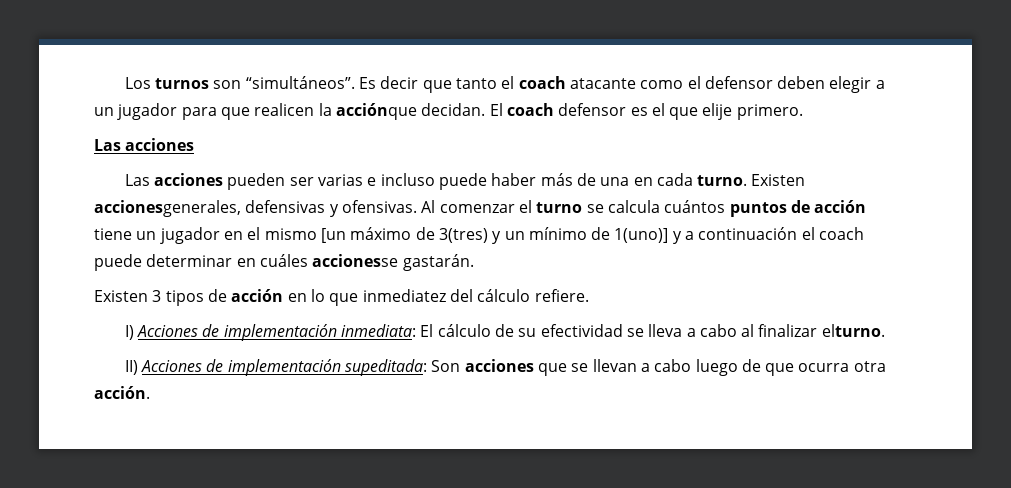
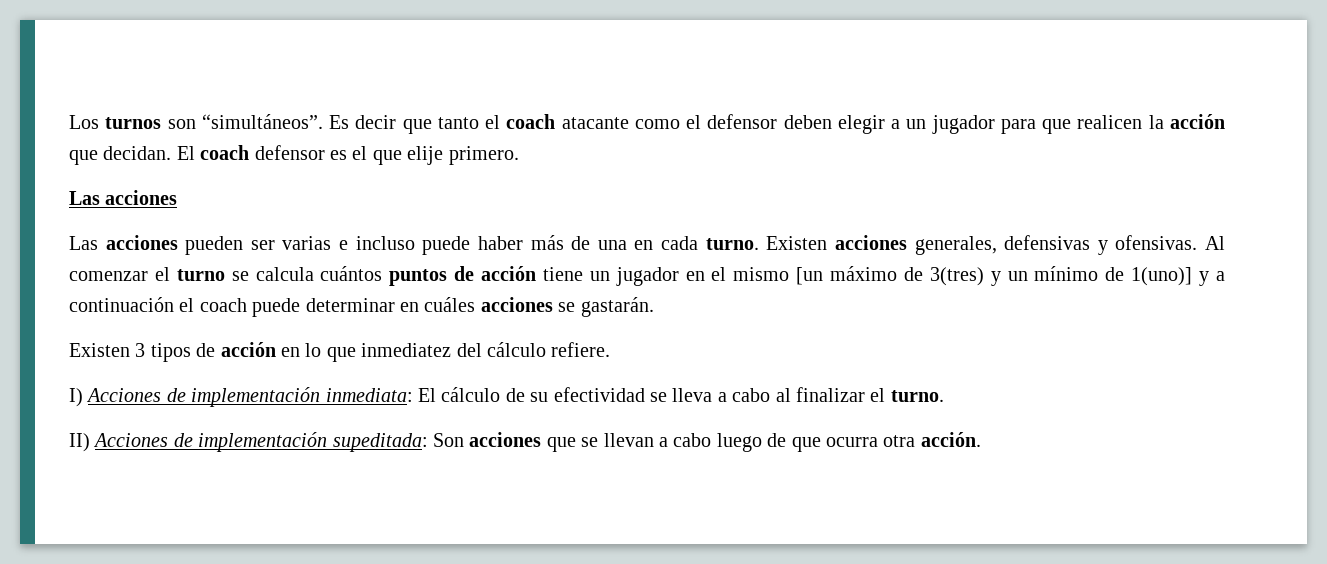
- Es decir que tanto el coach atacante como el defensor deben elegir a un jugador para que realicen la acciónque decidan.
+ Es decir que tanto el coach atacante como el defensor deben elegir a un jugador para que realicen la acción que decidan.
- Existen accionesgenerales, defensivas y ofensivas.
+ Existen acciones generales, defensivas y ofensivas.
- Al comenzar el turno se calcula cuántos puntos de acción tiene un jugador en el mismo [un máximo de 3(tres) y un mínimo de 1(uno)] y a continuación el coach puede determinar en cuáles accionesse gastarán.
+ Al comenzar el turno se calcula cuántos puntos de acción tiene un jugador en el mismo [un máximo de 3(tres) y un mínimo de 1(uno)] y a continuación el coach puede determinar en cuáles acciones se gastarán.
- I) Acciones de implementación inmediata: El cálculo de su efectividad se lleva a cabo al finalizar elturno.
+ I) Acciones de implementación inmediata: El cálculo de su efectividad se lleva a cabo al finalizar el turno.

